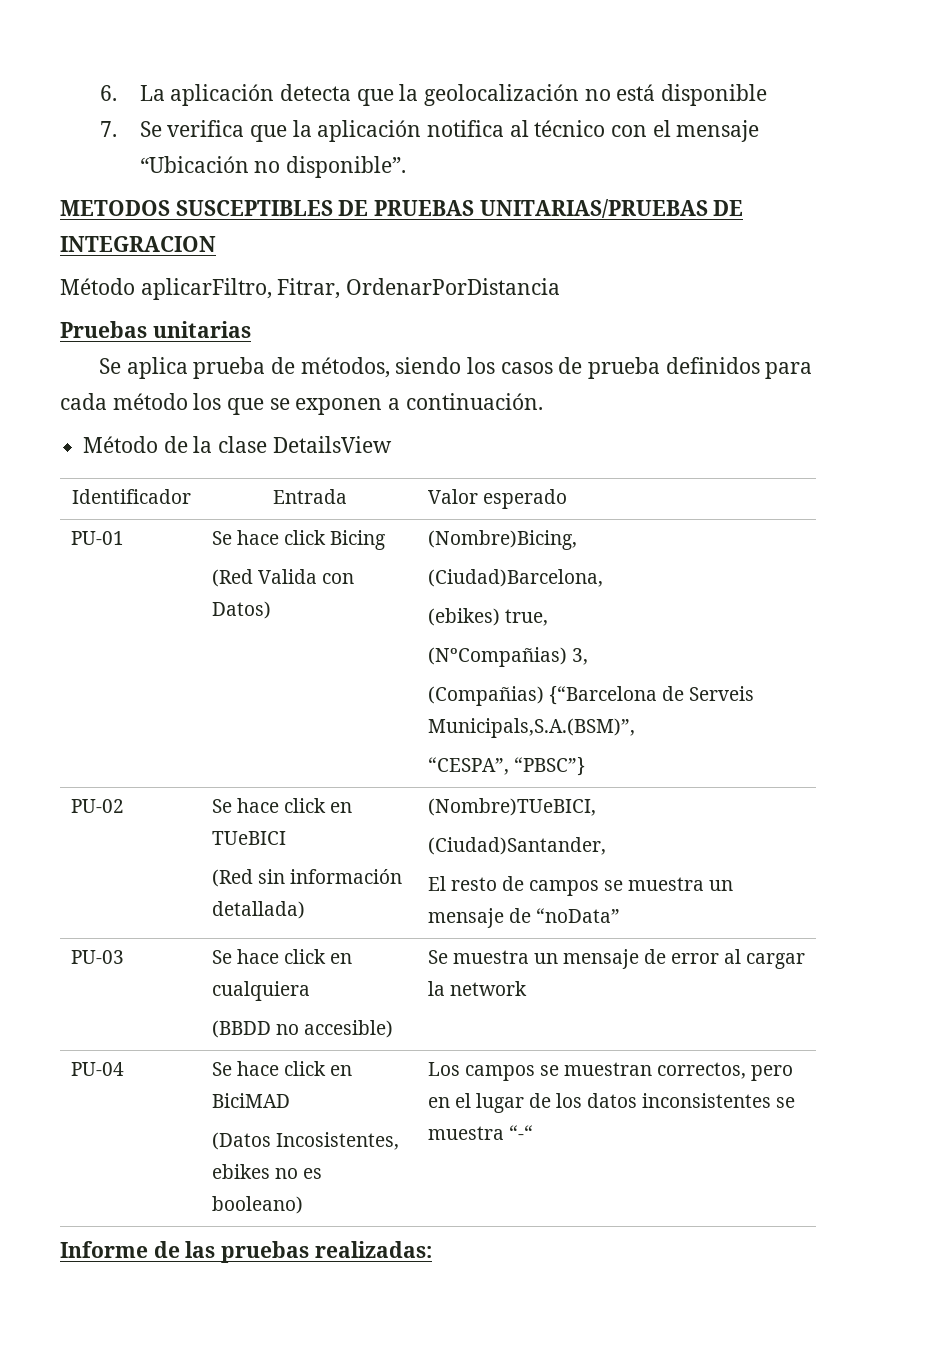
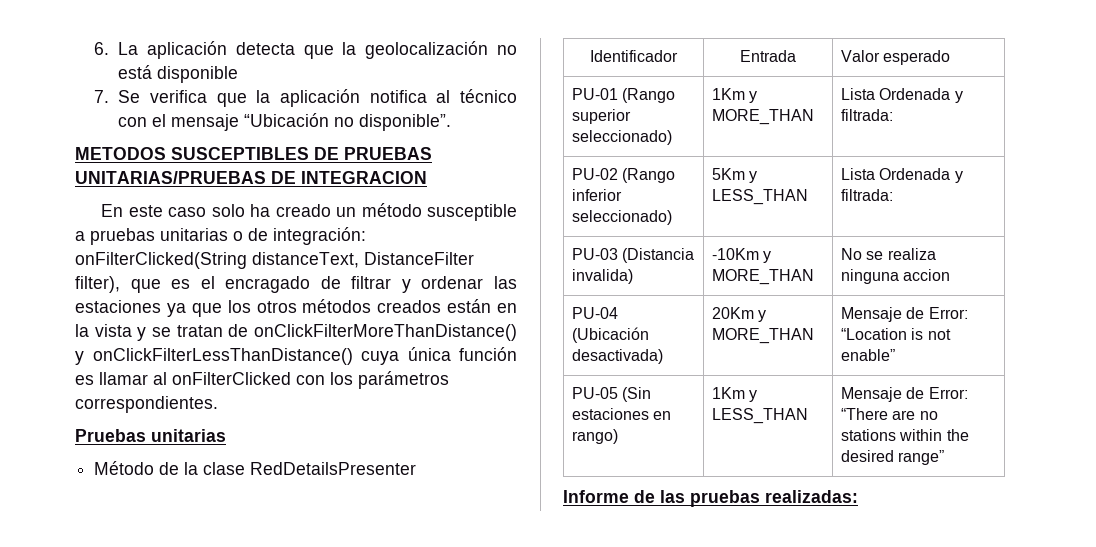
- Método aplicarFiltro, Fitrar, OrdenarPorDistancia
+ En este caso solo ha creado un método susceptible a pruebas unitarias o de integración: onFilterClicked(String distanceText, DistanceFilter filter), que es el encragado de filtrar y ordenar las estaciones ya que los otros métodos creados están en la vista y se tratan de onClickFilterMoreThanDistance() y onClickFilterLessThanDistance() cuya única función es llamar al onFilterClicked con los parámetros correspondientes.
  Pruebas unitarias
- Se aplica prueba de métodos, siendo los casos de prueba definidos para cada método los que se exponen a continuación.
- Método de la clase DetailsView
+ Método de la clase RedDetailsPresenter
- PU-01 | Se hace click Bicing
- (Red Valida con Datos) | (Nombre)Bicing,
- (Ciudad)Barcelona,
- (ebikes) true,
- (NºCompañias) 3,
- (Compañias) {“Barcelona de Serveis Municipals,S.A.(BSM)”,
- “CESPA”, “PBSC”}
- PU-02 | Se hace click en TUeBICI
- (Red sin información detallada) | (Nombre)TUeBICI,
- (Ciudad)Santander,
- El resto de campos se muestra un mensaje de “noData”
- PU-03 | Se hace click en cualquiera
- (BBDD no accesible) | Se muestra un mensaje de error al cargar la network
- PU-04 | Se hace click en BiciMAD
- (Datos Incosistentes, ebikes no es booleano) | Los campos se muestran correctos, pero en el lugar de los datos inconsistentes se muestra “-“
+ PU-01 (Rango superior seleccionado) | 1Km y MORE_THAN | Lista Ordenada y filtrada:
+ PU-02 (Rango inferior seleccionado) | 5Km y LESS_THAN | Lista Ordenada y filtrada:
+ PU-03 (Distancia invalida) | -10Km y MORE_THAN | No se realiza ninguna accion
+ PU-04 (Ubicación desactivada) | 20Km y MORE_THAN | Mensaje de Error: “Location is not enable”
+ PU-05 (Sin estaciones en rango) | 1Km y LESS_THAN | Mensaje de Error: “There are no stations within the desired range”

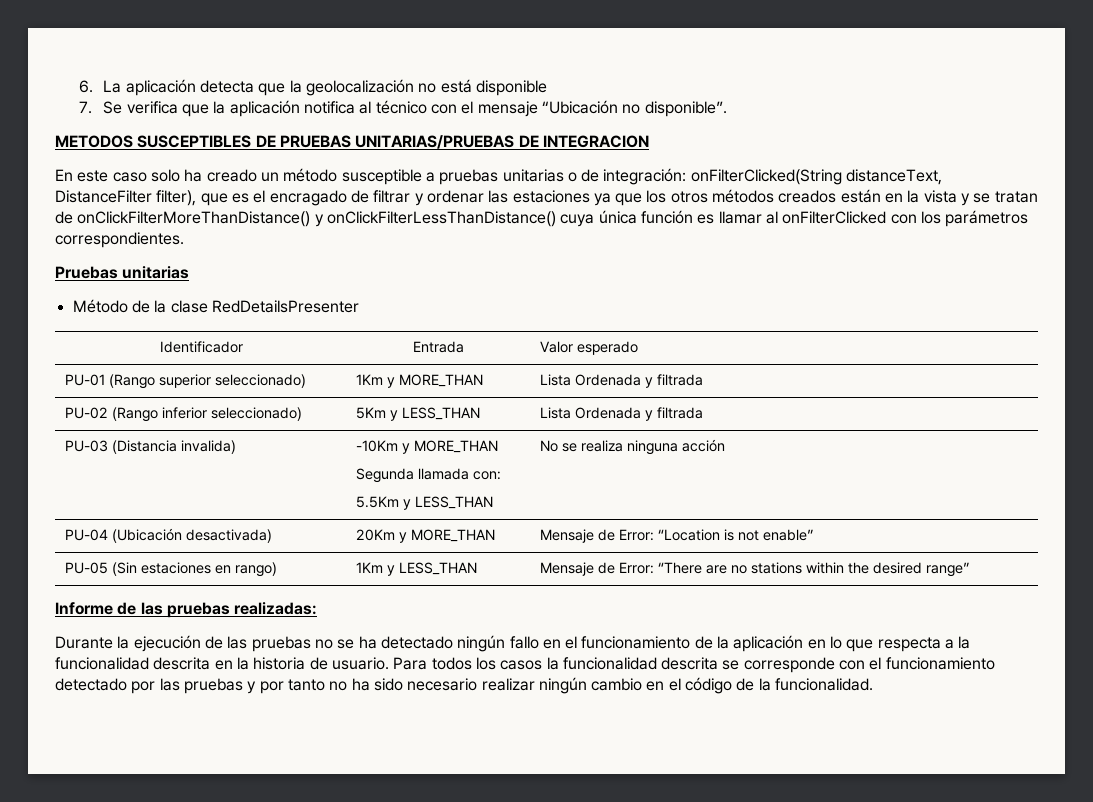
- PU-01 (Rango superior seleccionado) | 1Km y MORE_THAN | Lista Ordenada y filtrada:
+ PU-01 (Rango superior seleccionado) | 1Km y MORE_THAN | Lista Ordenada y filtrada
- PU-02 (Rango inferior seleccionado) | 5Km y LESS_THAN | Lista Ordenada y filtrada:
+ PU-02 (Rango inferior seleccionado) | 5Km y LESS_THAN | Lista Ordenada y filtrada
- PU-03 (Distancia invalida) | -10Km y MORE_THAN | No se realiza ninguna accion
+ PU-03 (Distancia invalida) | -10Km y MORE_THAN
+ Segunda llamada con:
+ 5.5Km y LESS_THAN | No se realiza ninguna acción
+ Durante la ejecución de las pruebas no se ha detectado ningún fallo en el funcionamiento de la aplicación en lo que respecta a la funcionalidad descrita en la historia de usuario. Para todos los casos la funcionalidad descrita se corresponde con el funcionamiento detectado por las pruebas y por tanto no ha sido necesario realizar ningún cambio en el código de la funcionalidad.

